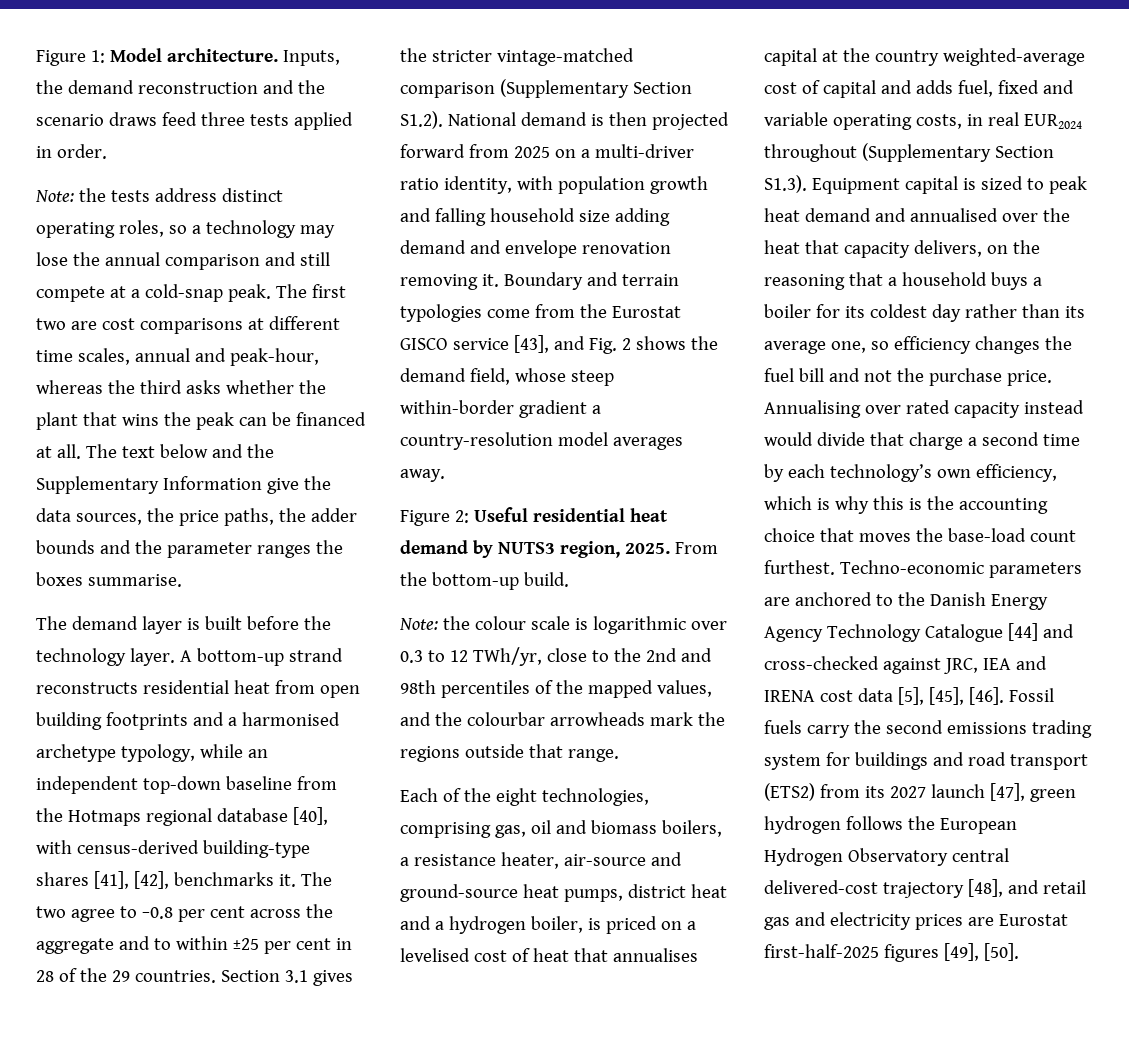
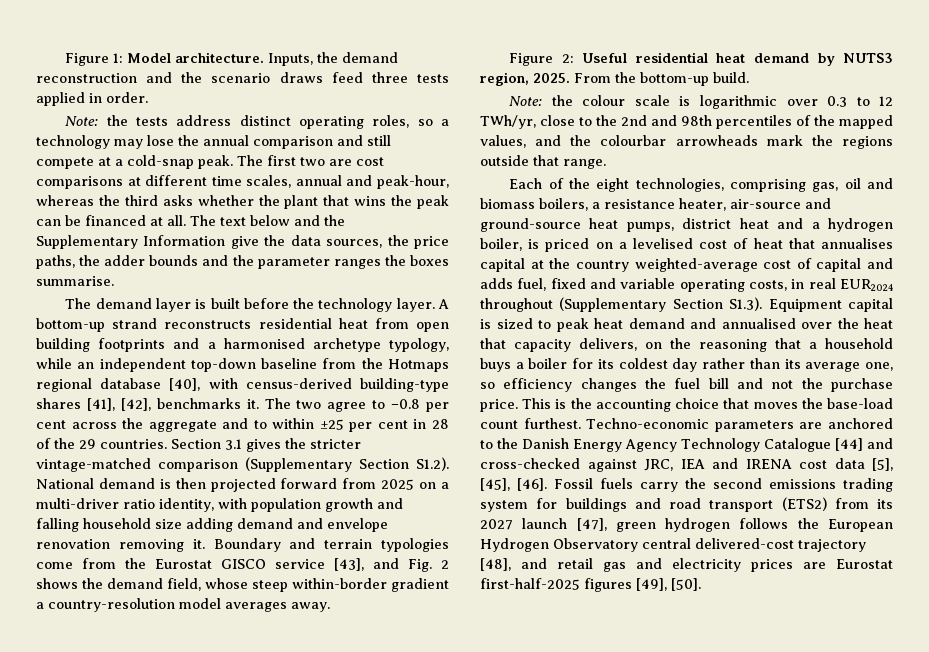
- Annualising over rated capacity instead would divide that charge a second time by each technology’s own efficiency, which is why this is the accounting choice that moves the base-load count furthest.
+ This is the accounting choice that moves the base-load count furthest.

